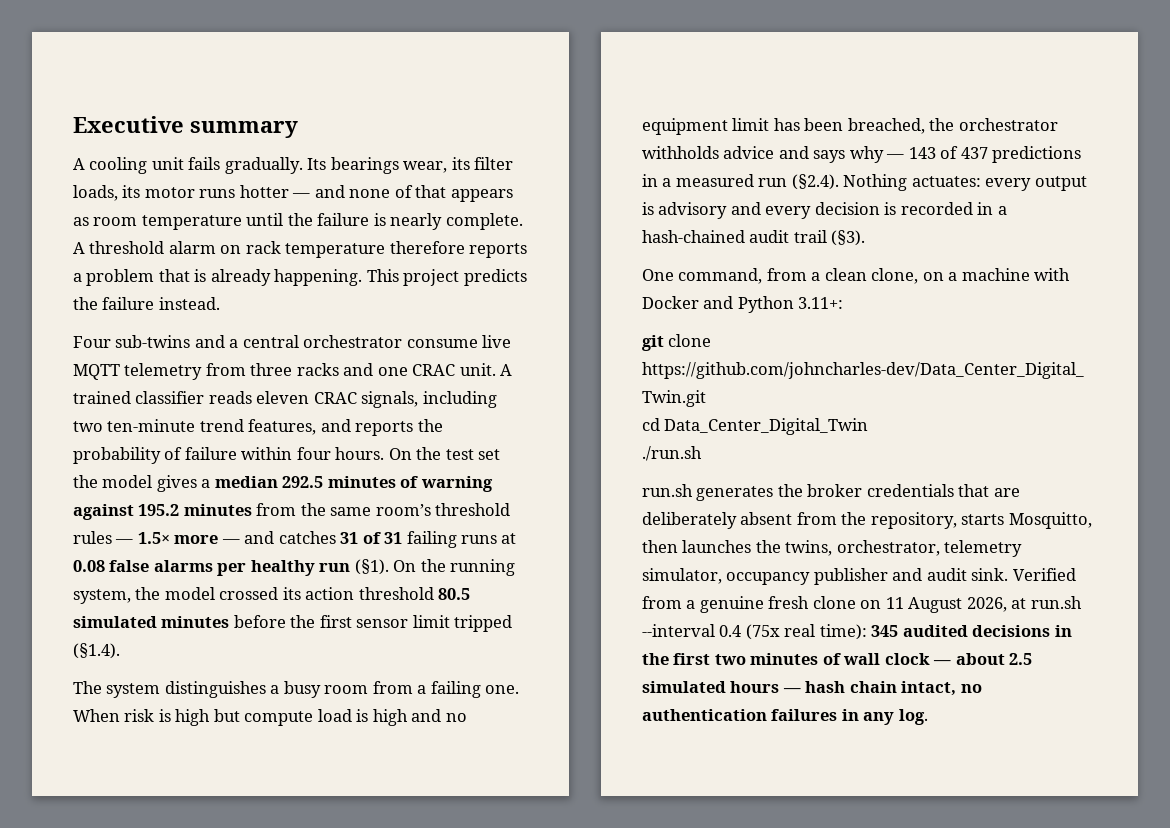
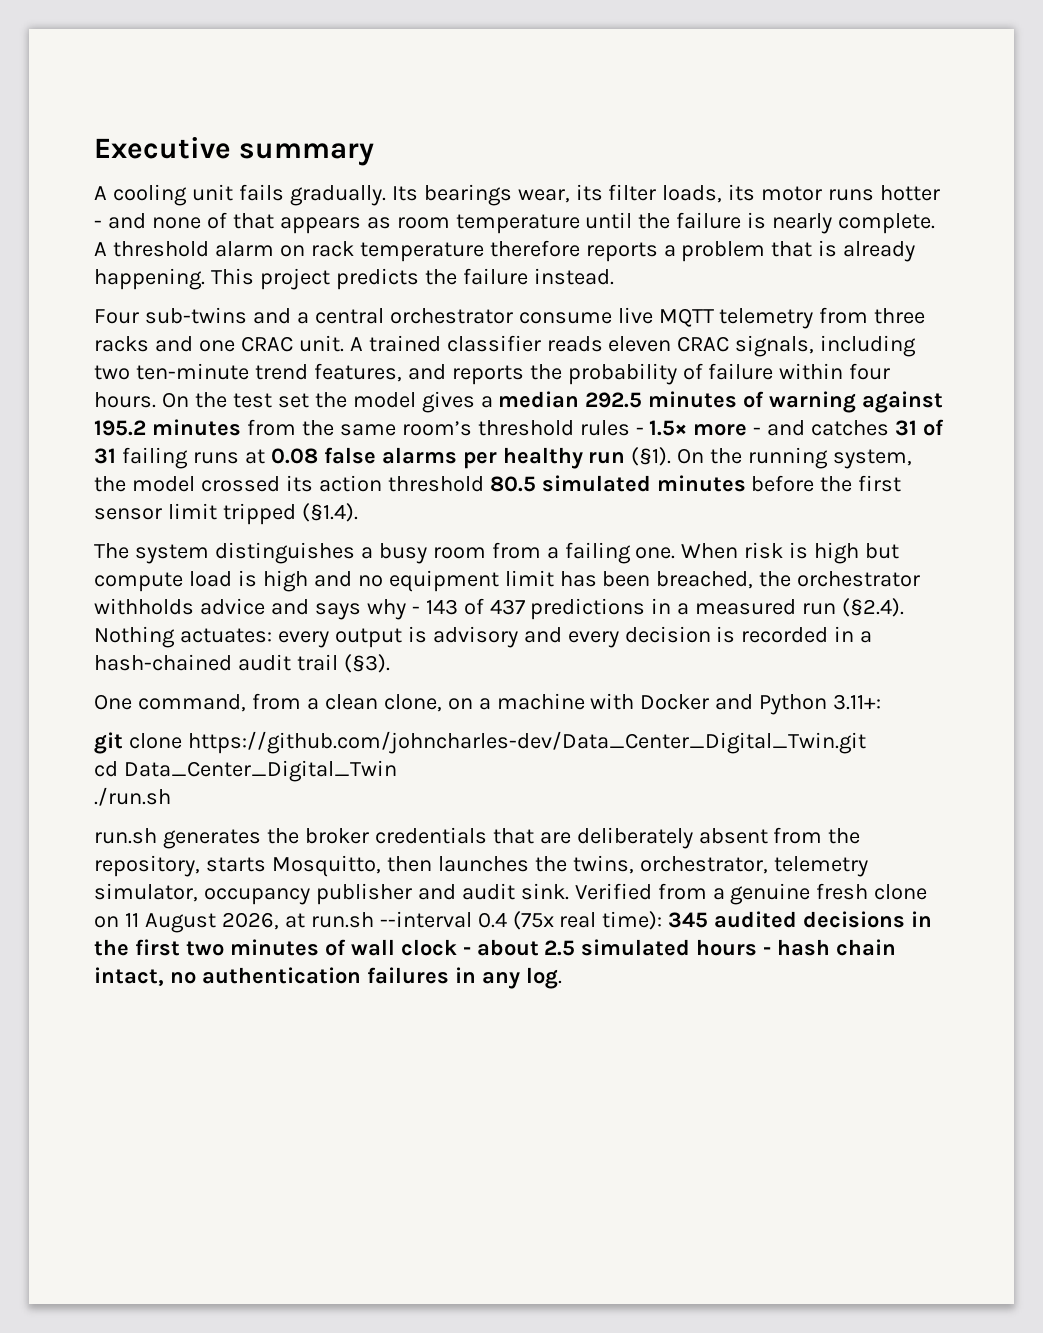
- Its bearings wear, its filter loads, its motor runs hotter — and none of that appears as room temperature until the failure is nearly complete.
+ Its bearings wear, its filter loads, its motor runs hotter - and none of that appears as room temperature until the failure is nearly complete.
- On the test set the model gives a median 292.5 minutes of warning against 195.2 minutes from the same room’s threshold rules — 1.5× more — and catches 31 of 31 failing runs at 0.08 false alarms per healthy run (§1).
+ On the test set the model gives a median 292.5 minutes of warning against 195.2 minutes from the same room’s threshold rules - 1.5× more - and catches 31 of 31 failing runs at 0.08 false alarms per healthy run (§1).
- When risk is high but compute load is high and no equipment limit has been breached, the orchestrator withholds advice and says why — 143 of 437 predictions in a measured run (§2.4). Nothing actuates: every output is advisory and every decision is recorded in a hash-chained audit trail (§3).
+ When risk is high but compute load is high and no equipment limit has been breached, the orchestrator withholds advice and says why - 143 of 437 predictions in a measured run (§2.4). Nothing actuates: every output is advisory and every decision is recorded in a hash-chained audit trail (§3).
- Verified from a genuine fresh clone on 11 August 2026, at run.sh --interval 0.4 (75x real time): 345 audited decisions in the first two minutes of wall clock — about 2.5 simulated hours — hash chain intact, no authentication failures in any log.
+ Verified from a genuine fresh clone on 11 August 2026, at run.sh --interval 0.4 (75x real time): 345 audited decisions in the first two minutes of wall clock - about 2.5 simulated hours - hash chain intact, no authentication failures in any log.

